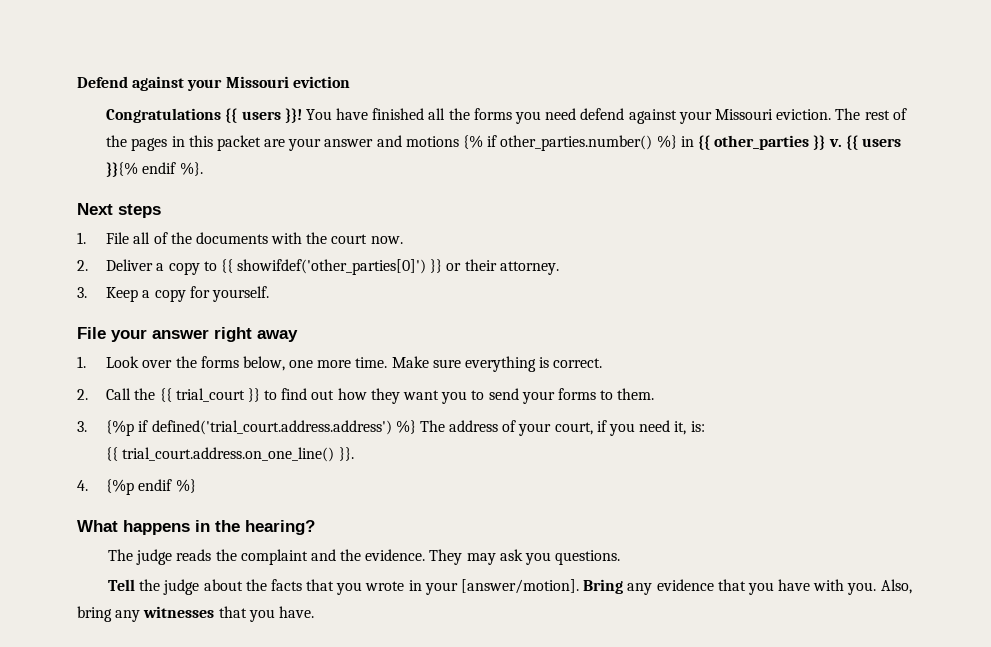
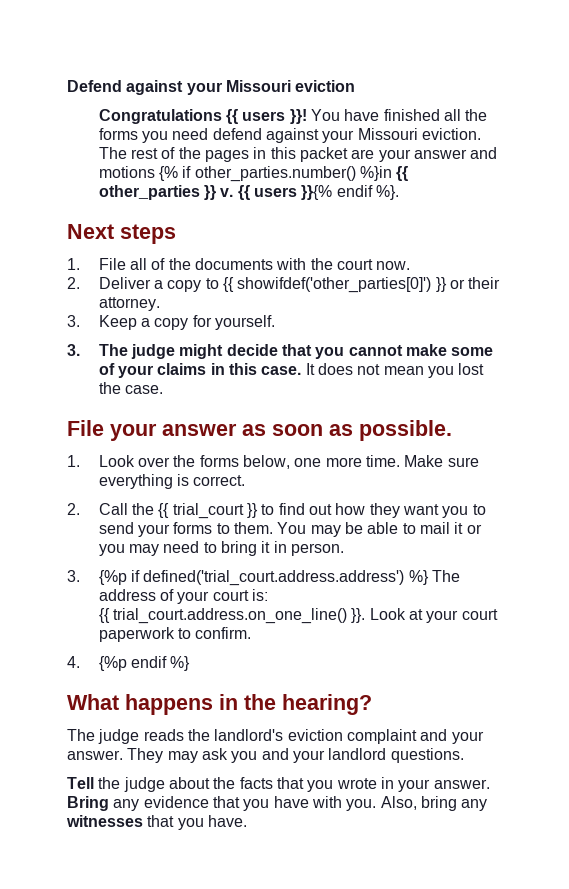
- The rest of the pages in this packet are your answer and motions {% if other_parties.number() %} in {{ other_parties }} v.
+ The rest of the pages in this packet are your answer and motions {% if other_parties.number() %}in {{ other_parties }} v.
+ 3. The judge might decide that you cannot make some of your claims in this case. It does not mean you lost the case.
- File your answer right away
+ File your answer as soon as possible.
+ You may be able to mail it or you may need to bring it in person.
- 3. {%p if defined('trial_court.address.address') %} The address of your court, if you need it, is:
+ 3. {%p if defined('trial_court.address.address') %} The address of your court is:
+ Look at your court paperwork to confirm.
- The judge reads the complaint and the evidence.
+ The judge reads the landlord's eviction complaint and your answer.
- They may ask you questions.
+ They may ask you and your landlord questions.
- Tell the judge about the facts that you wrote in your [answer/motion].
+ Tell the judge about the facts that you wrote in your answer.

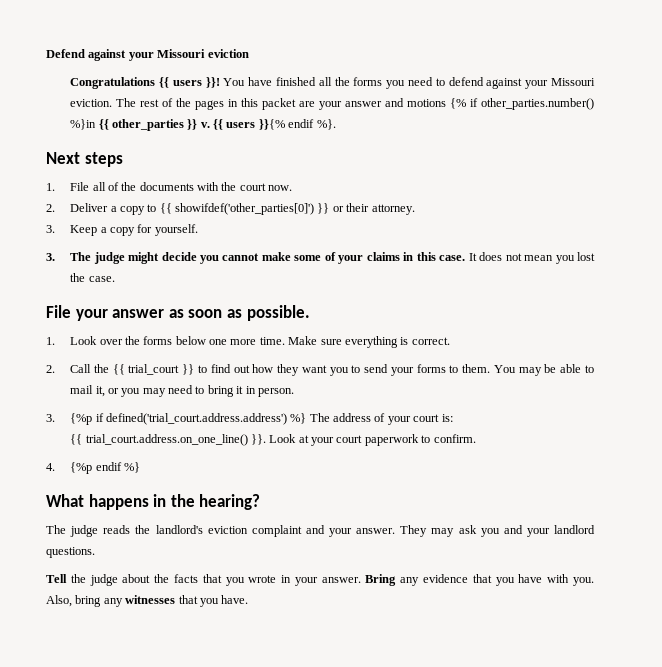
- You have finished all the forms you need defend against your Missouri eviction.
+ You have finished all the forms you need to defend against your Missouri eviction.
- 3. The judge might decide that you cannot make some of your claims in this case.
+ 3. The judge might decide you cannot make some of your claims in this case.
- 1. Look over the forms below, one more time.
+ 1. Look over the forms below one more time.
- You may be able to mail it or you may need to bring it in person.
+ You may be able to mail it, or you may need to bring it in person.

